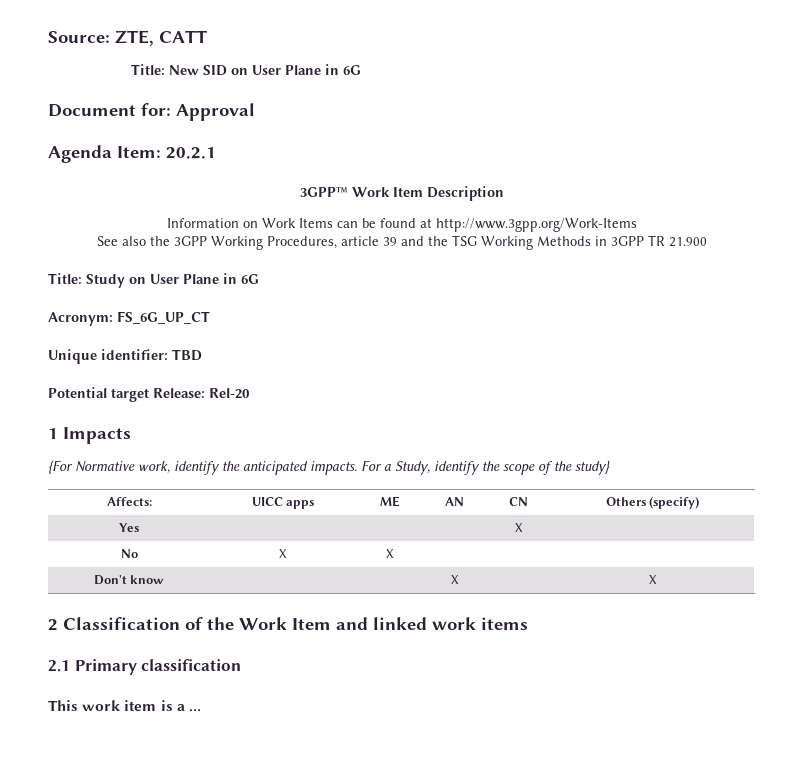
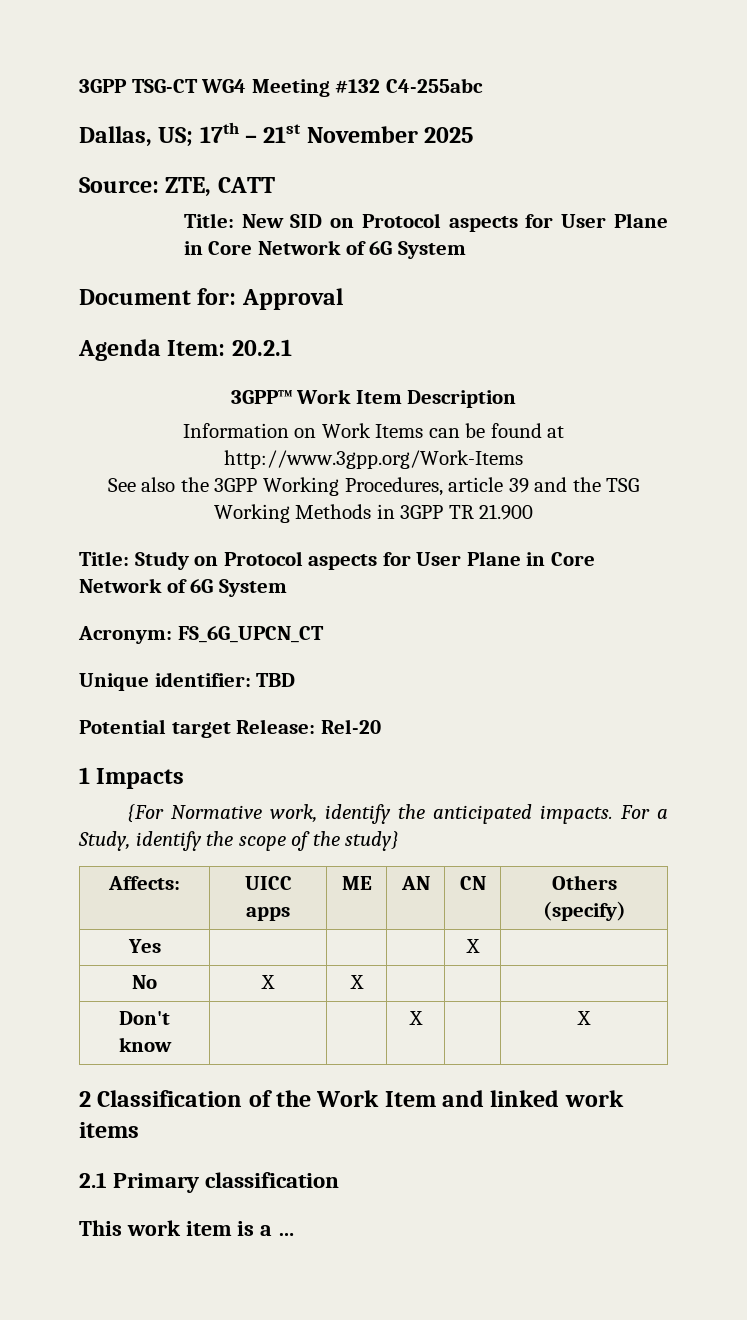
+ 3GPP TSG-CT WG4 Meeting #132 C4-255abc
+ Dallas, US; 17th – 21st November 2025
- Title: New SID on User Plane in 6G
+ Title: New SID on Protocol aspects for User Plane in Core Network of 6G System
- Title: Study on User Plane in 6G
+ Title: Study on Protocol aspects for User Plane in Core Network of 6G System
- Acronym: FS_6G_UP_CT
+ Acronym: FS_6G_UPCN_CT

